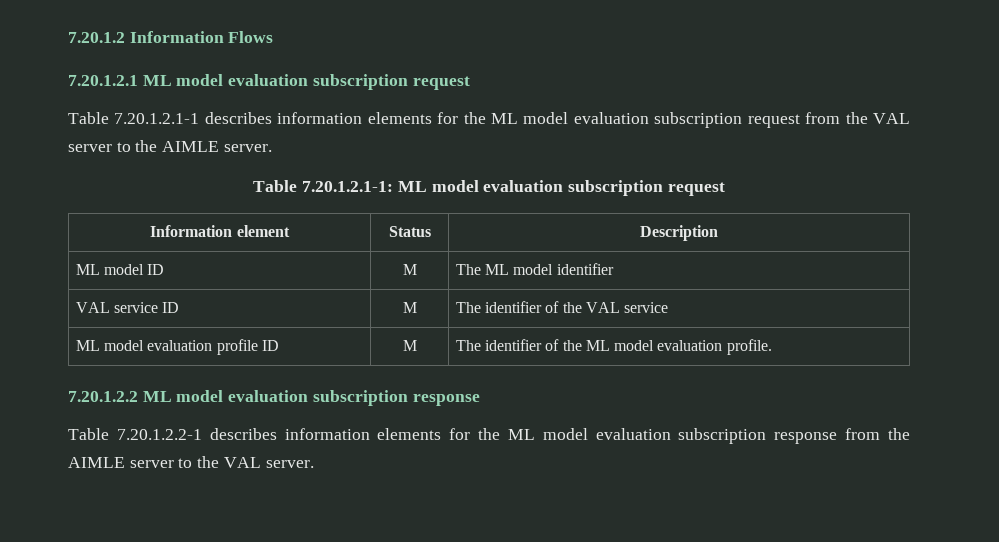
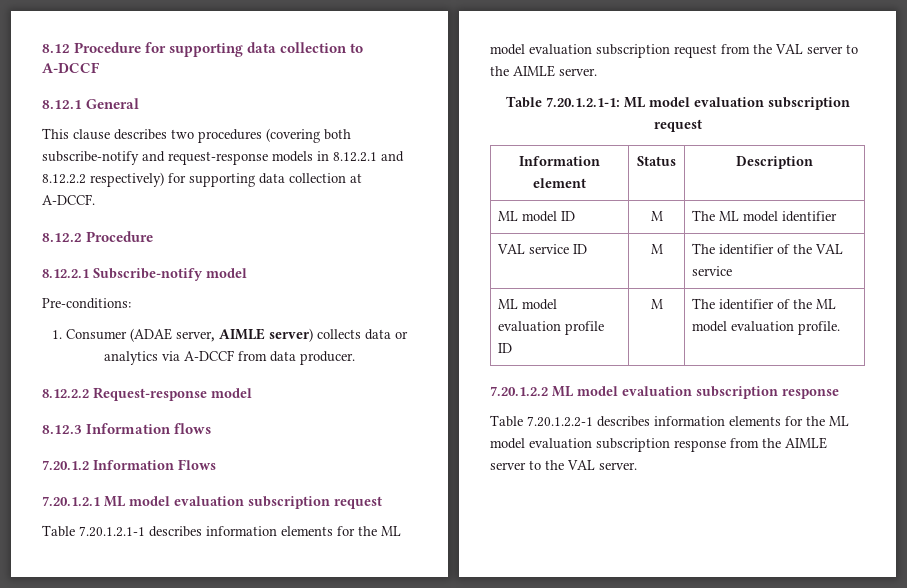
+ 8.12 Procedure for supporting data collection to A-DCCF
+ 8.12.1 General
+ This clause describes two procedures (covering both subscribe-notify and request-response models in 8.12.2.1 and 8.12.2.2 respectively) for supporting data collection at A-DCCF.
+ 8.12.2 Procedure
+ 8.12.2.1 Subscribe-notify model
+ Pre-conditions:
+ 1. Consumer (ADAE server, AIMLE server) collects data or analytics via A-DCCF from data producer.
+ 8.12.2.2 Request-response model
+ 8.12.3 Information flows

